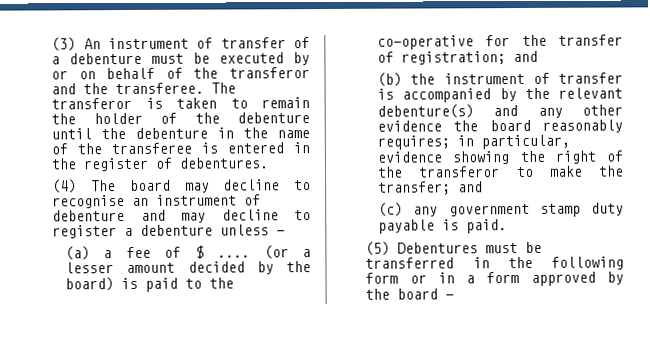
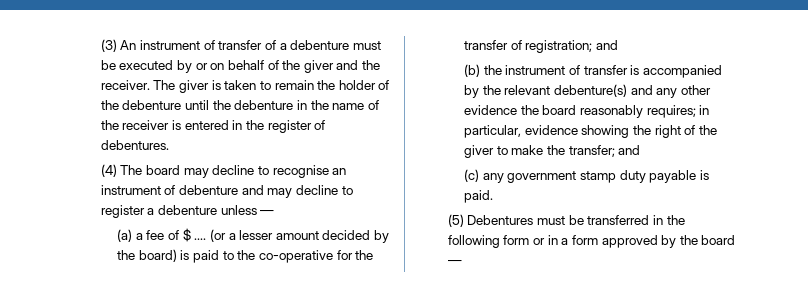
- (3) An instrument of transfer of a debenture must be executed by or on behalf of the transferor and the transferee. The transferor is taken to remain the holder of the debenture until the debenture in the name of the transferee is entered in the register of debentures.
+ (3) An instrument of transfer of a debenture must be executed by or on behalf of the giver and the receiver. The giver is taken to remain the holder of the debenture until the debenture in the name of the receiver is entered in the register of debentures.
- (b) the instrument of transfer is accompanied by the relevant debenture(s) and any other evidence the board reasonably requires; in particular, evidence showing the right of the transferor to make the transfer; and
+ (b) the instrument of transfer is accompanied by the relevant debenture(s) and any other evidence the board reasonably requires; in particular, evidence showing the right of the giver to make the transfer; and

